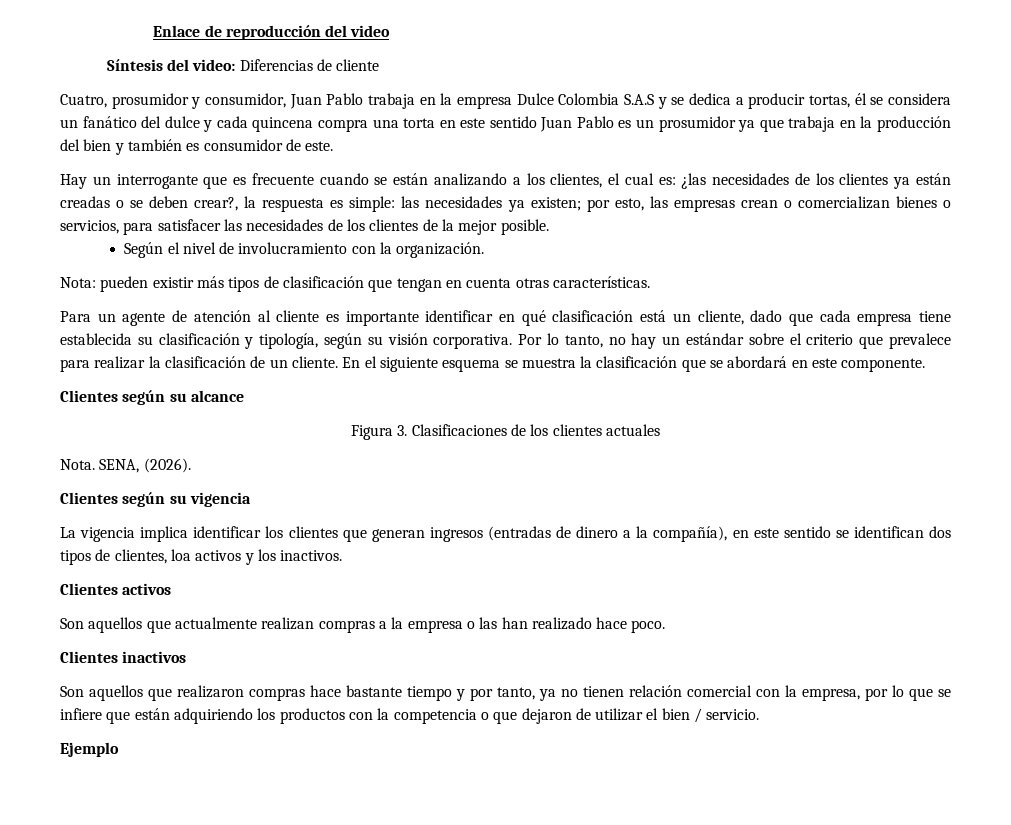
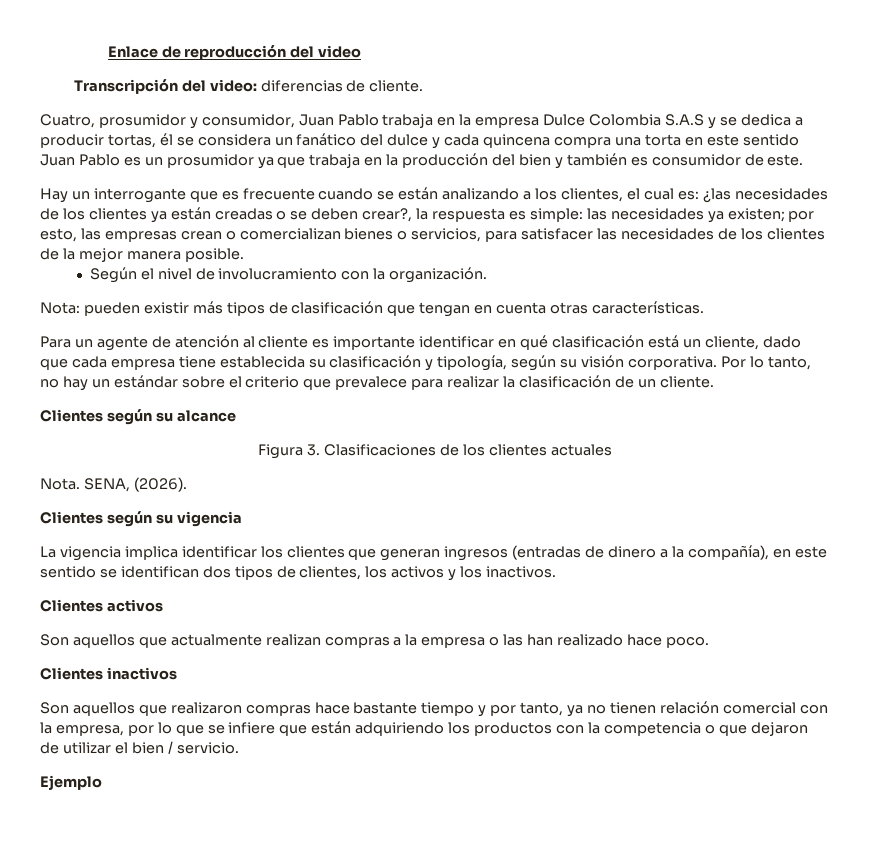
- Síntesis del video: Diferencias de cliente
+ Transcripción del video: diferencias de cliente.
- Hay un interrogante que es frecuente cuando se están analizando a los clientes, el cual es: ¿las necesidades de los clientes ya están creadas o se deben crear?, la respuesta es simple: las necesidades ya existen; por esto, las empresas crean o comercializan bienes o servicios, para satisfacer las necesidades de los clientes de la mejor posible.
+ Hay un interrogante que es frecuente cuando se están analizando a los clientes, el cual es: ¿las necesidades de los clientes ya están creadas o se deben crear?, la respuesta es simple: las necesidades ya existen; por esto, las empresas crean o comercializan bienes o servicios, para satisfacer las necesidades de los clientes de la mejor manera posible.
- En el siguiente esquema se muestra la clasificación que se abordará en este componente.
- La vigencia implica identificar los clientes que generan ingresos (entradas de dinero a la compañía), en este sentido se identifican dos tipos de clientes, loa activos y los inactivos.
+ La vigencia implica identificar los clientes que generan ingresos (entradas de dinero a la compañía), en este sentido se identifican dos tipos de clientes, los activos y los inactivos.

